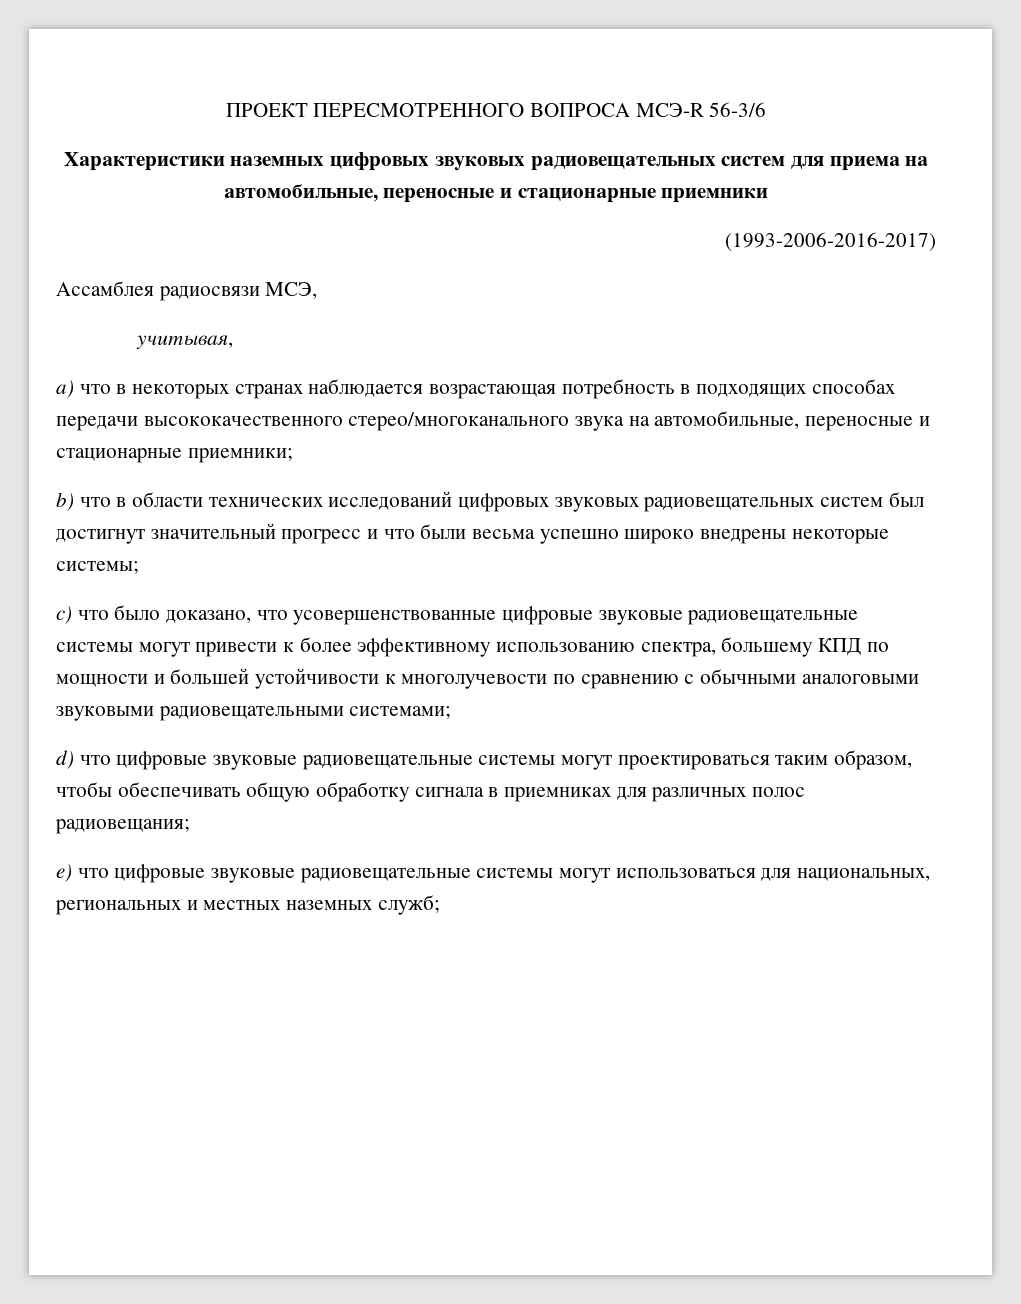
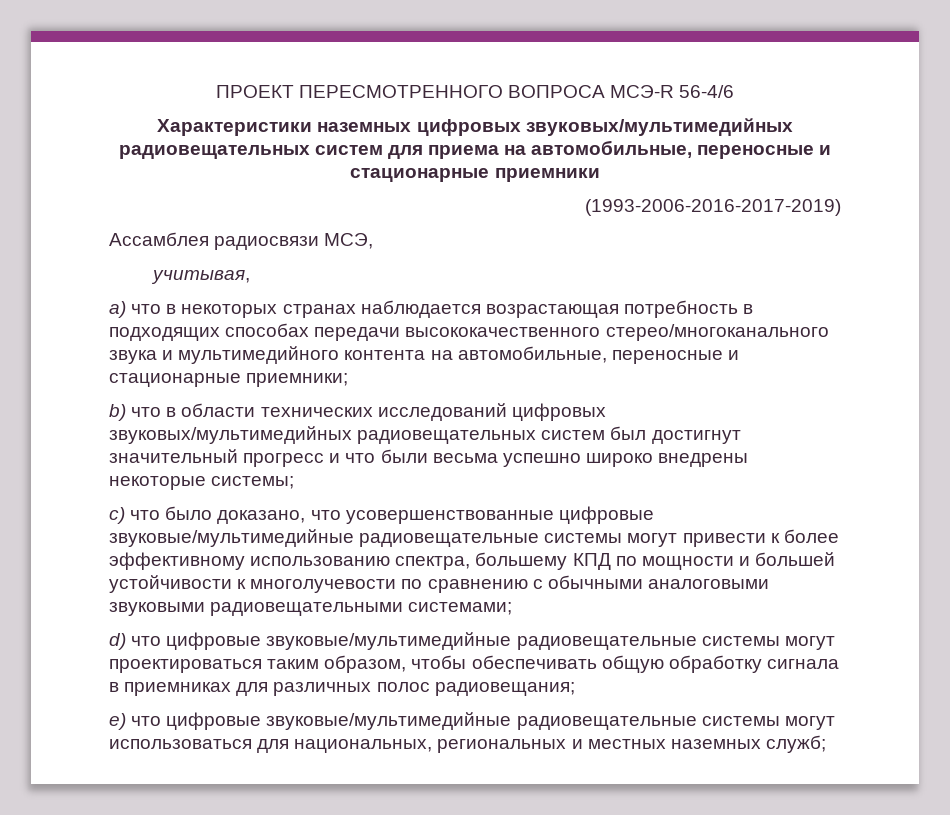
- ПРОЕКТ ПЕРЕСМОТРЕННОГО ВОПРОСА МСЭ-R 56-3/6
+ ПРОЕКТ ПЕРЕСМОТРЕННОГО ВОПРОСА МСЭ-R 56-4/6
- Характеристики наземных цифровых звуковых радиовещательных систем для приема на автомобильные, переносные и стационарные приемники
+ Характеристики наземных цифровых звуковых/мультимедийных радиовещательных систем для приема на автомобильные, переносные и стационарные приемники
- (1993-2006-2016-2017)
+ (1993-2006-2016-2017-2019)
- a) что в некоторых странах наблюдается возрастающая потребность в подходящих способах передачи высококачественного стерео/многоканального звука на автомобильные, переносные и стационарные приемники;
+ a) что в некоторых странах наблюдается возрастающая потребность в подходящих способах передачи высококачественного стерео/многоканального звука и мультимедийного контента на автомобильные, переносные и стационарные приемники;
- b) что в области технических исследований цифровых звуковых радиовещательных систем был достигнут значительный прогресс и что были весьма успешно широко внедрены некоторые системы;
+ b) что в области технических исследований цифровых звуковых/мультимедийных радиовещательных систем был достигнут значительный прогресс и что были весьма успешно широко внедрены некоторые системы;
- c) что было доказано, что усовершенствованные цифровые звуковые радиовещательные системы могут привести к более эффективному использованию спектра, большему КПД по мощности и большей устойчивости к многолучевости по сравнению с обычными аналоговыми звуковыми радиовещательными системами;
+ c) что было доказано, что усовершенствованные цифровые звуковые/мультимедийные радиовещательные системы могут привести к более эффективному использованию спектра, большему КПД по мощности и большей устойчивости к многолучевости по сравнению с обычными аналоговыми звуковыми радиовещательными системами;
- d) что цифровые звуковые радиовещательные системы могут проектироваться таким образом, чтобы обеспечивать общую обработку сигнала в приемниках для различных полос радиовещания;
+ d) что цифровые звуковые/мультимедийные радиовещательные системы могут проектироваться таким образом, чтобы обеспечивать общую обработку сигнала в приемниках для различных полос радиовещания;
- e) что цифровые звуковые радиовещательные системы могут использоваться для национальных, региональных и местных наземных служб;
+ e) что цифровые звуковые/мультимедийные радиовещательные системы могут использоваться для национальных, региональных и местных наземных служб;

